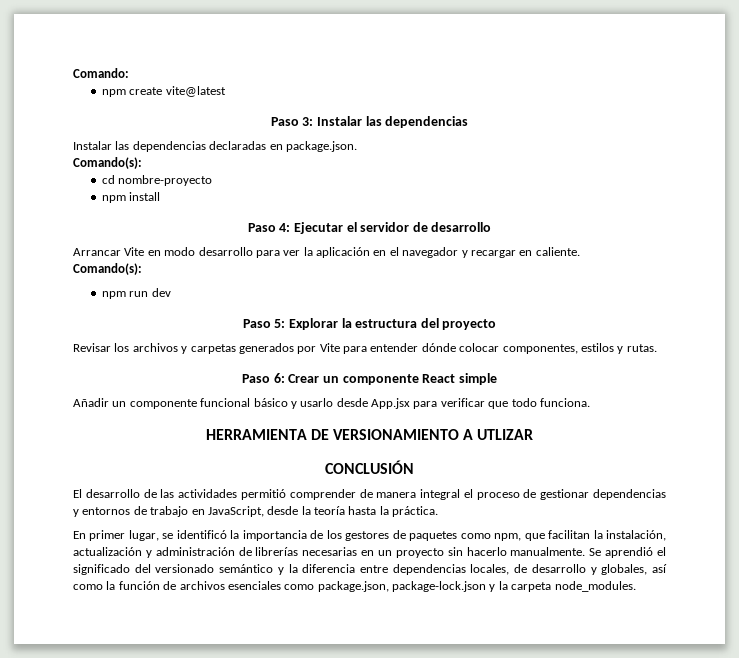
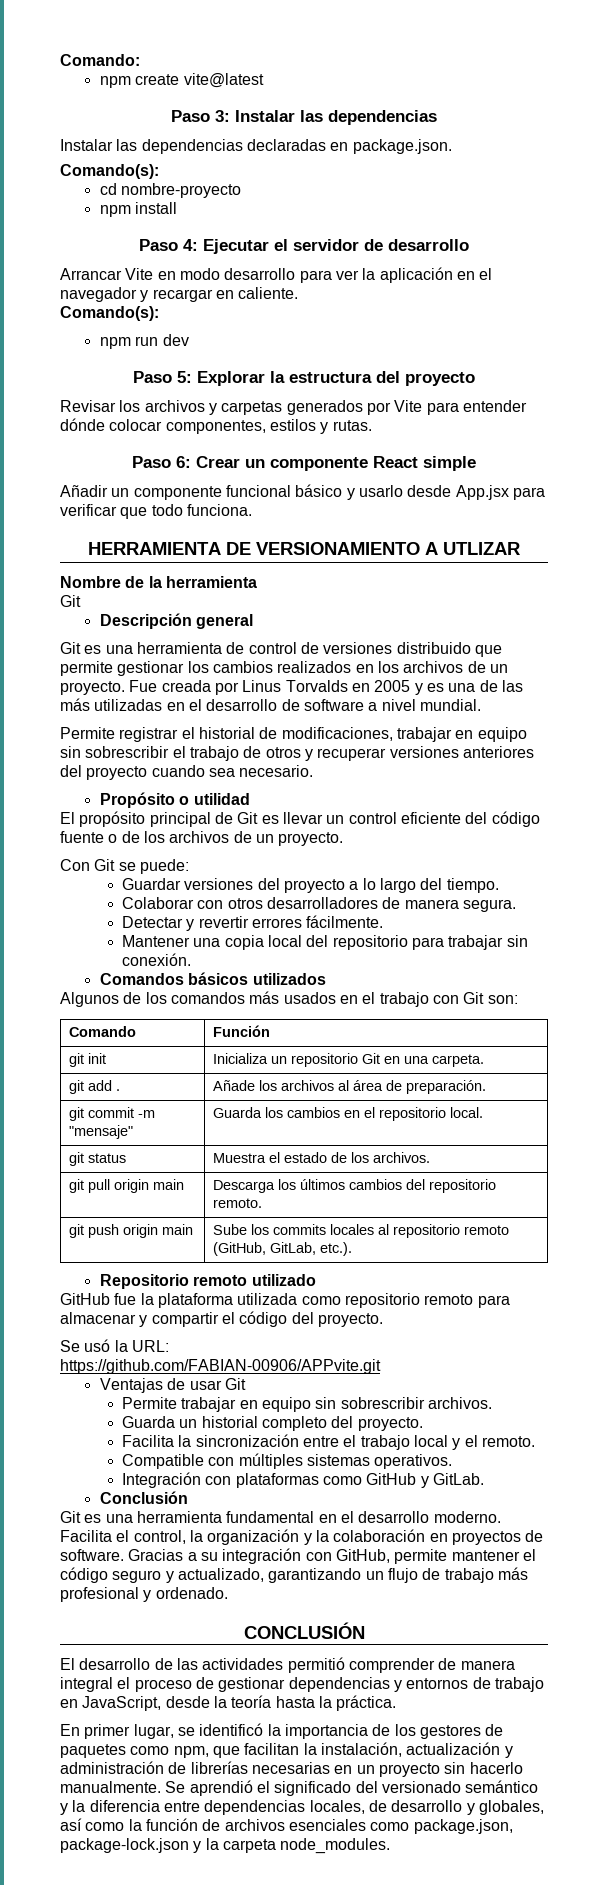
+ Nombre de la herramienta
+ Git
+ Descripción general
+ Git es una herramienta de control de versiones distribuido que permite gestionar los cambios realizados en los archivos de un proyecto. Fue creada por Linus Torvalds en 2005 y es una de las más utilizadas en el desarrollo de software a nivel mundial.
+ Permite registrar el historial de modificaciones, trabajar en equipo sin sobrescribir el trabajo de otros y recuperar versiones anteriores del proyecto cuando sea necesario.
+ Propósito o utilidad
+ El propósito principal de Git es llevar un control eficiente del código fuente o de los archivos de un proyecto.
+ Con Git se puede:
+ Guardar versiones del proyecto a lo largo del tiempo.
+ Colaborar con otros desarrolladores de manera segura.
+ Detectar y revertir errores fácilmente.
+ Mantener una copia local del repositorio para trabajar sin conexión.
+ Comandos básicos utilizados
+ Algunos de los comandos más usados en el trabajo con Git son:
+ Comando | Función
+ git init | Inicializa un repositorio Git en una carpeta.
+ git add . | Añade los archivos al área de preparación.
+ git commit -m "mensaje" | Guarda los cambios en el repositorio local.
+ git status | Muestra el estado de los archivos.
+ git pull origin main | Descarga los últimos cambios del repositorio remoto.
+ git push origin main | Sube los commits locales al repositorio remoto (GitHub, GitLab, etc.).
+ Repositorio remoto utilizado
+ GitHub fue la plataforma utilizada como repositorio remoto para almacenar y compartir el código del proyecto.
+ Se usó la URL:
+ https://github.com/FABIAN-00906/APPvite.git
+ Ventajas de usar Git
+ Permite trabajar en equipo sin sobrescribir archivos.
+ Guarda un historial completo del proyecto.
+ Facilita la sincronización entre el trabajo local y el remoto.
+ Compatible con múltiples sistemas operativos.
+ Integración con plataformas como GitHub y GitLab.
+ Conclusión
+ Git es una herramienta fundamental en el desarrollo moderno. Facilita el control, la organización y la colaboración en proyectos de software. Gracias a su integración con GitHub, permite mantener el código seguro y actualizado, garantizando un flujo de trabajo más profesional y ordenado.

